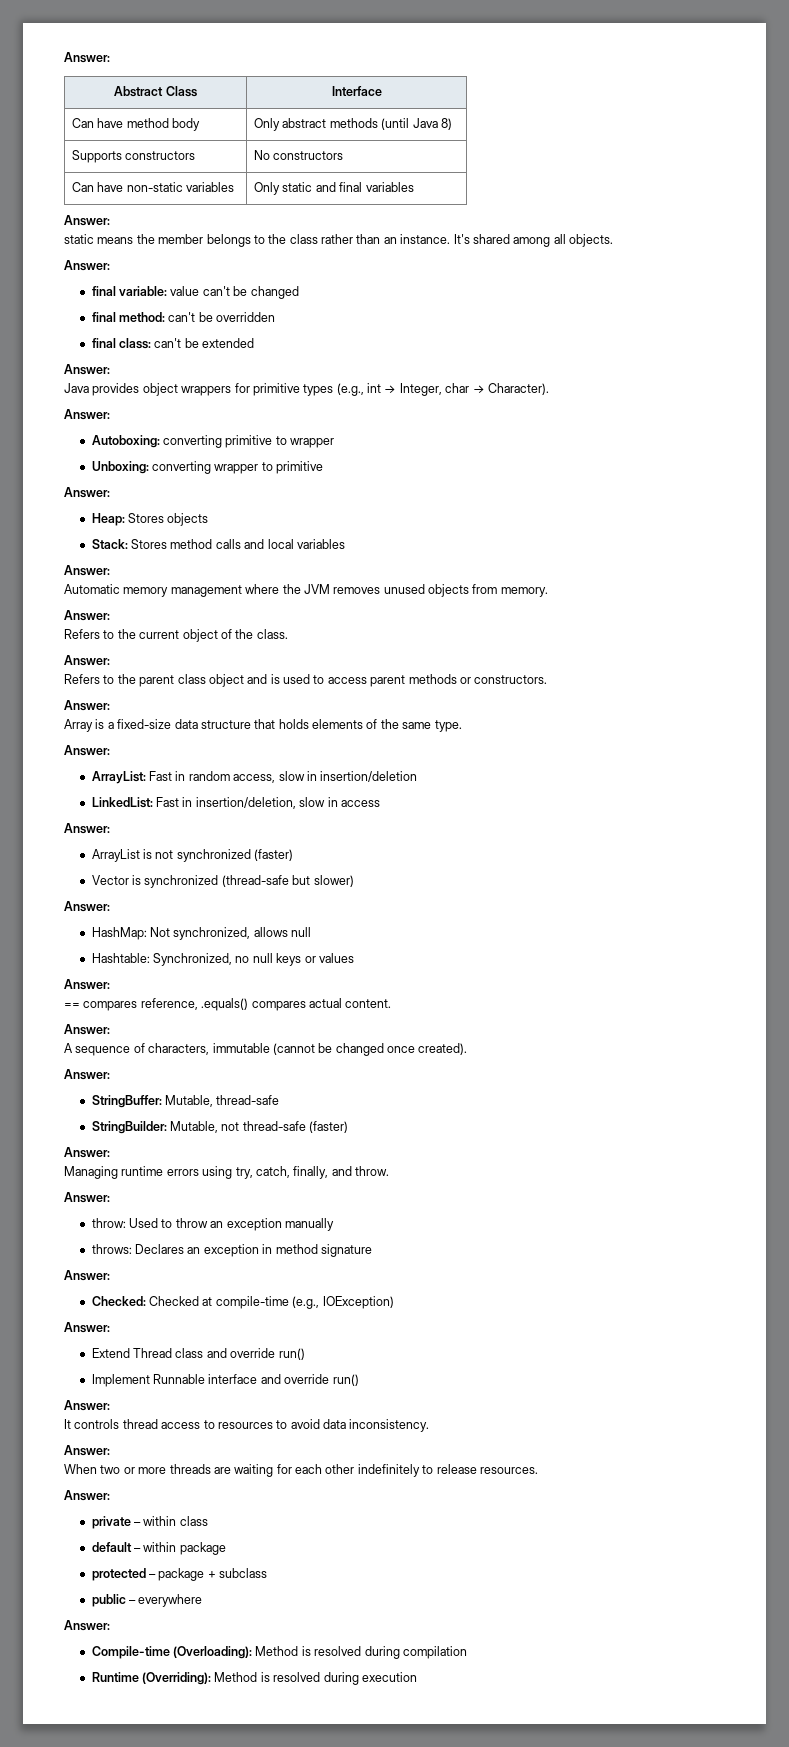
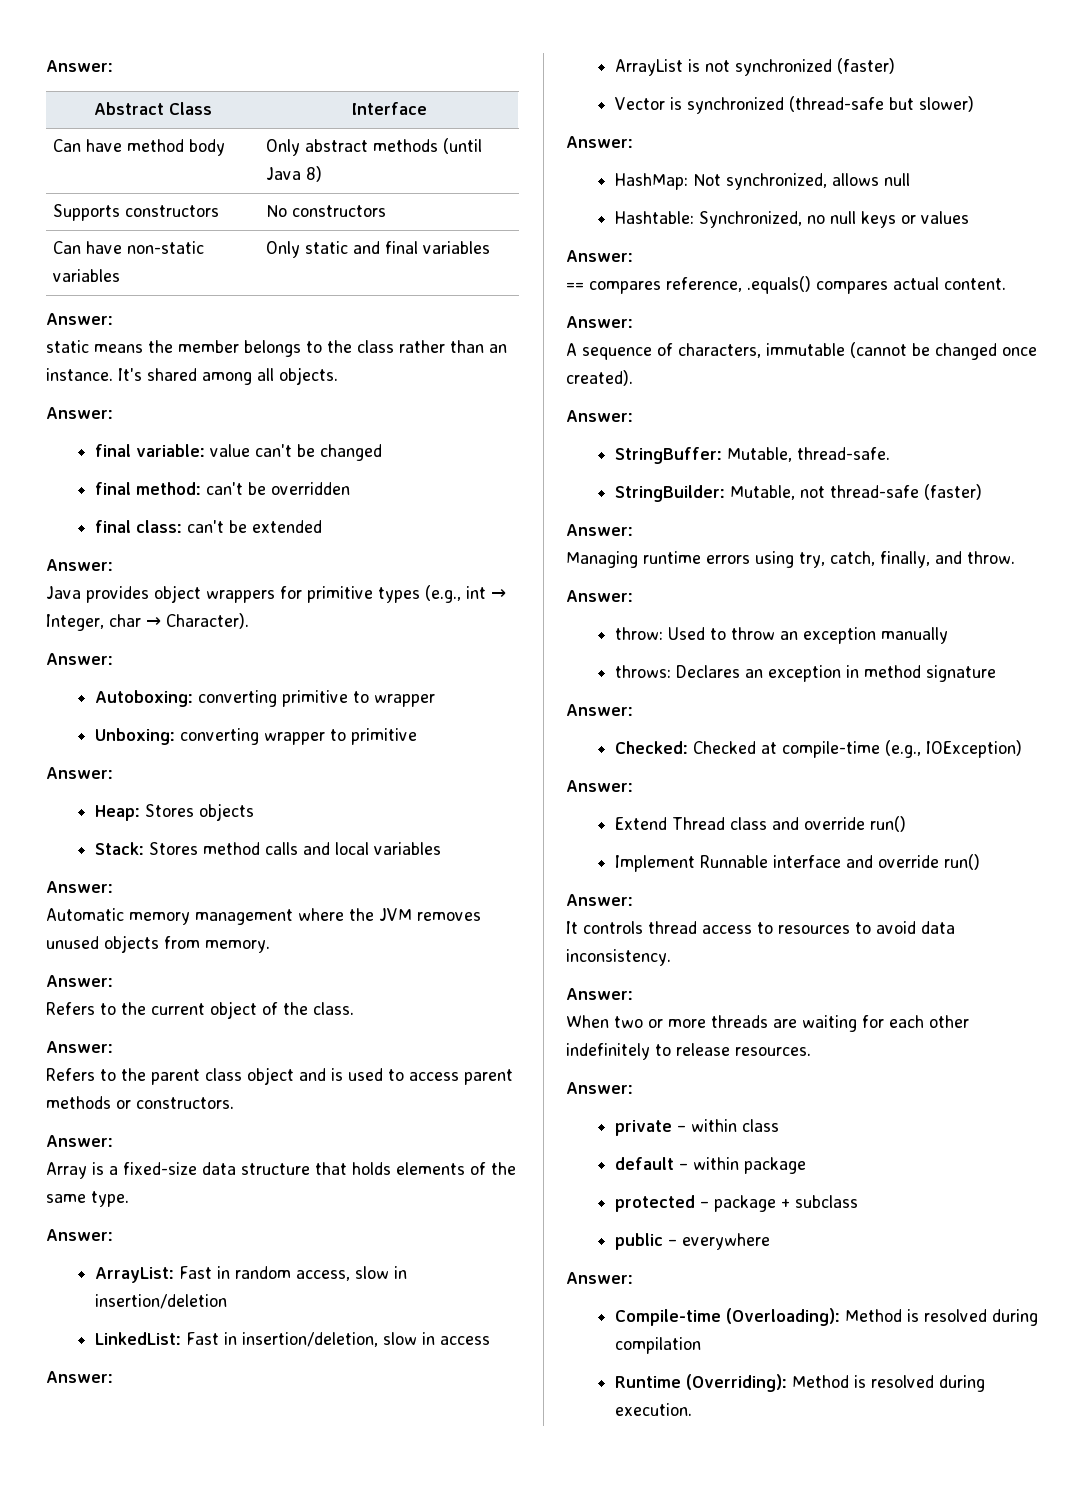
- StringBuffer: Mutable, thread-safe
+ StringBuffer: Mutable, thread-safe.
- Runtime (Overriding): Method is resolved during execution
+ Runtime (Overriding): Method is resolved during execution.

